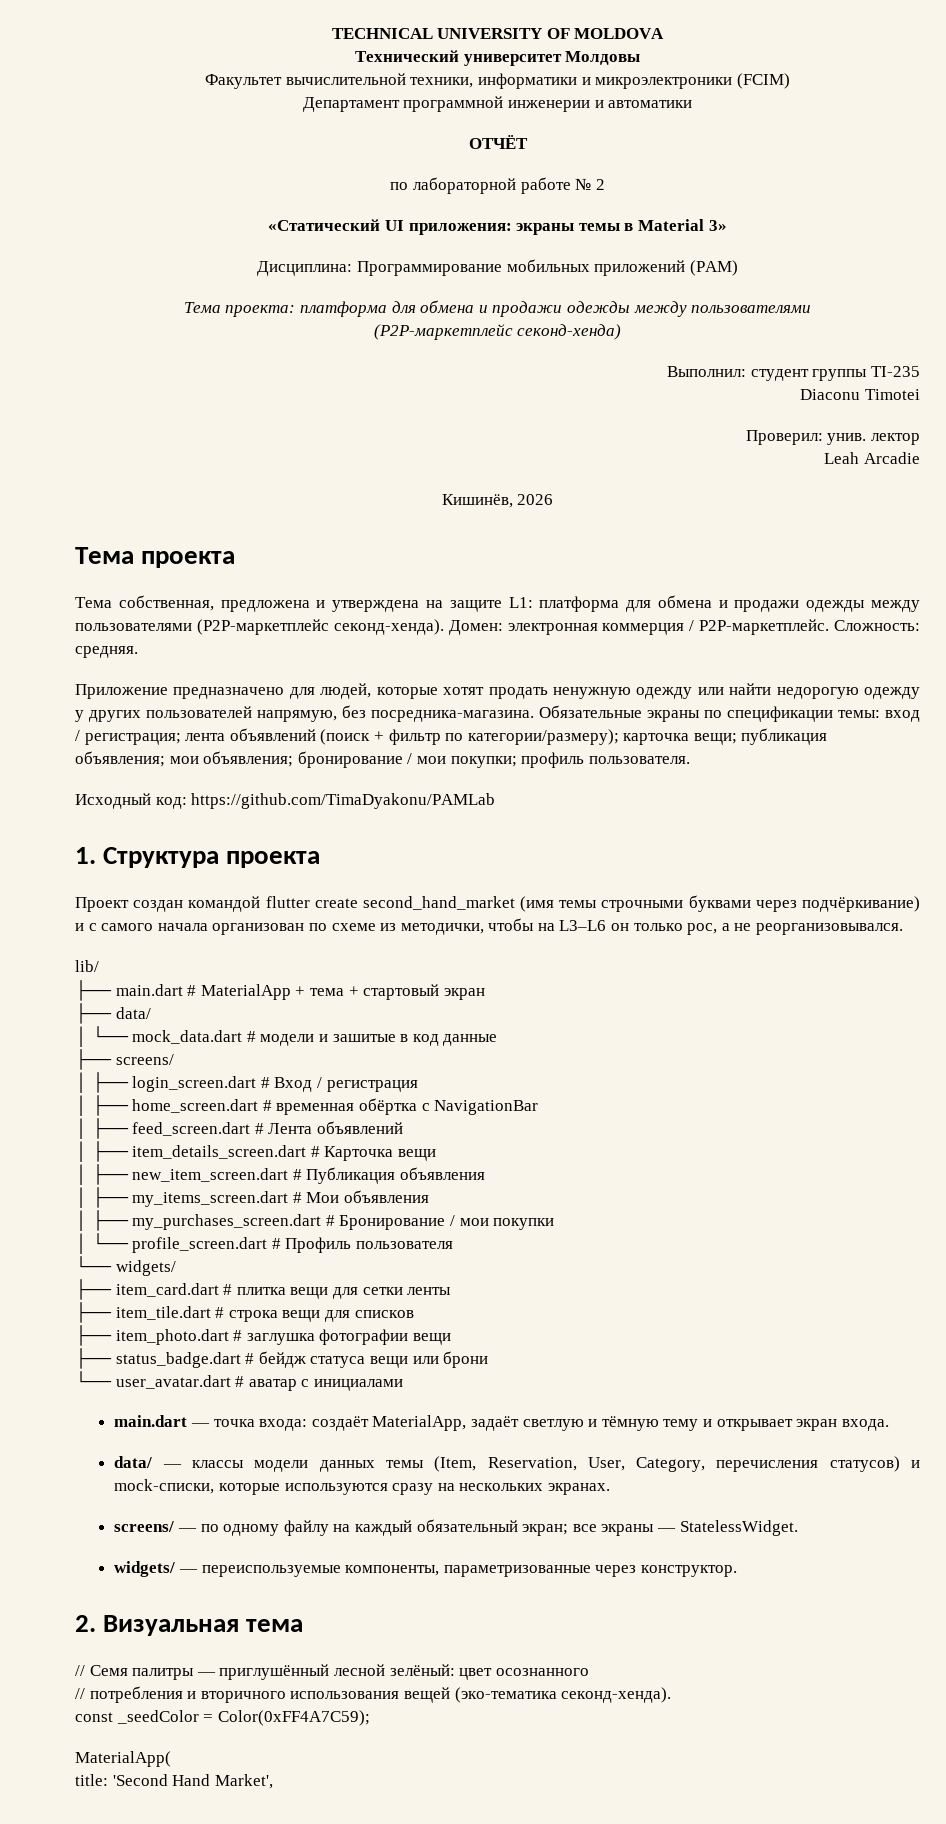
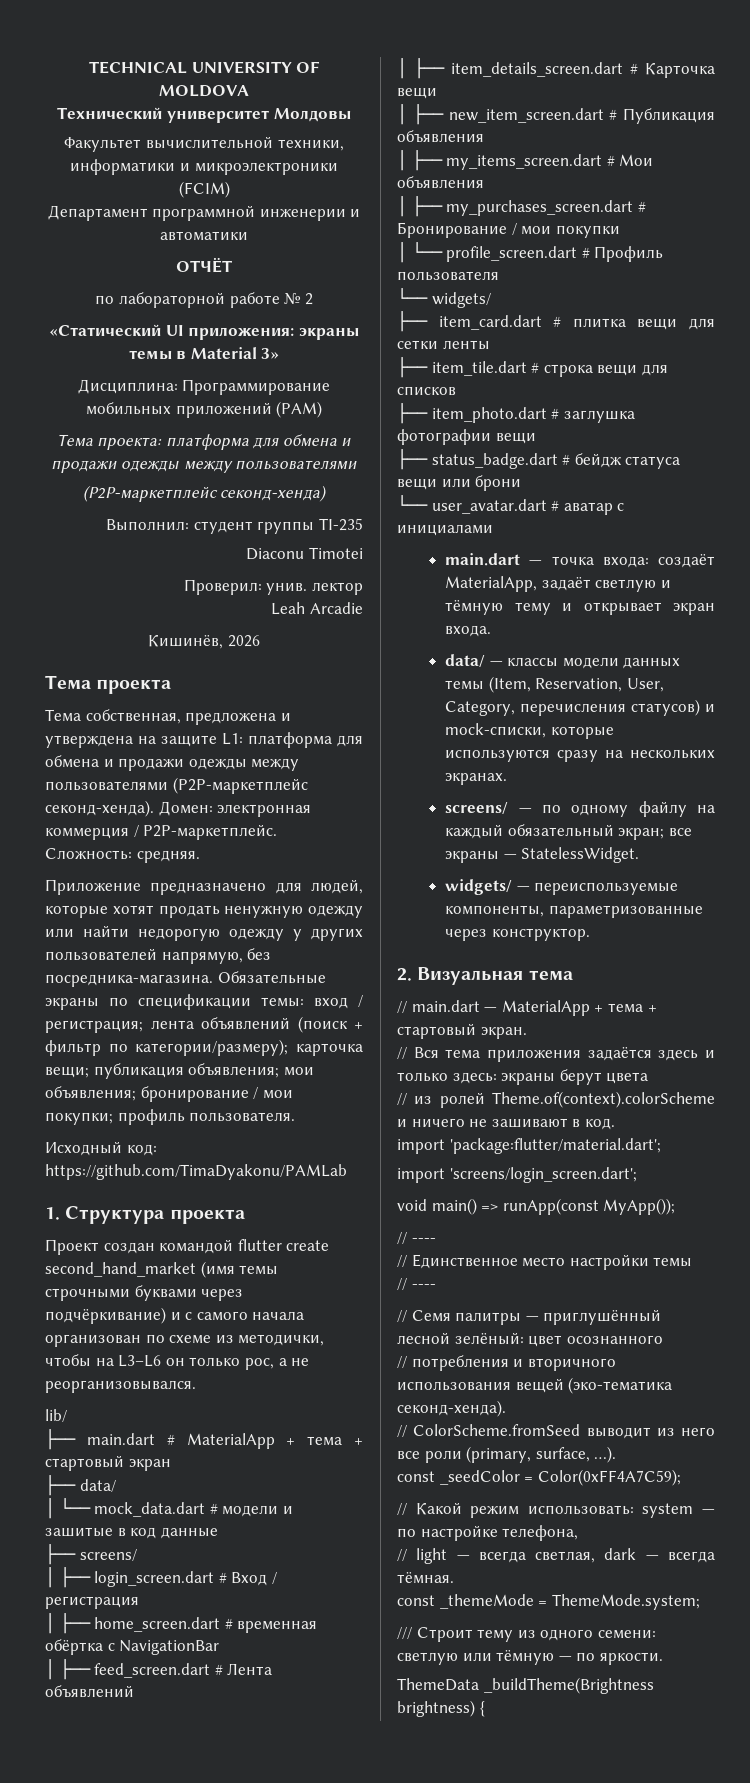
+ // main.dart — MaterialApp + тема + стартовый экран.
+ // Вся тема приложения задаётся здесь и только здесь: экраны берут цвета
+ // из ролей Theme.of(context).colorScheme и ничего не зашивают в код.
+ import 'package:flutter/material.dart';
+ import 'screens/login_screen.dart';
+ void main() => runApp(const MyApp());
+ // ----
+ // Единственное место настройки темы
+ // ----
+ // ColorScheme.fromSeed выводит из него все роли (primary, surface, …).
  const _seedColor = Color(0xFF4A7C59);
- MaterialApp(
- title: 'Second Hand Market',
+ // Какой режим использовать: system — по настройке телефона,
+ // light — всегда светлая, dark — всегда тёмная.
+ const _themeMode = ThemeMode.system;
+ /// Строит тему из одного семени: светлую или тёмную — по яркости.
+ ThemeData _buildTheme(Brightness brightness) {

